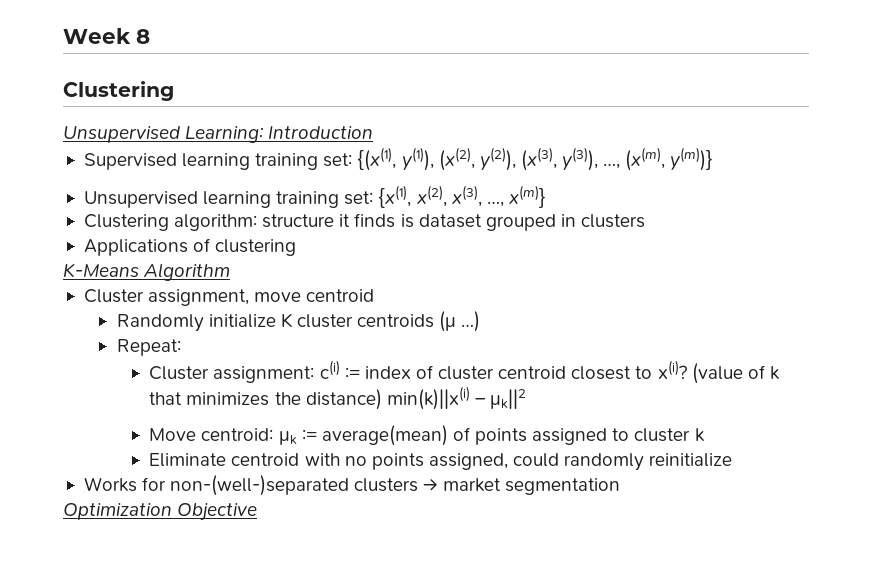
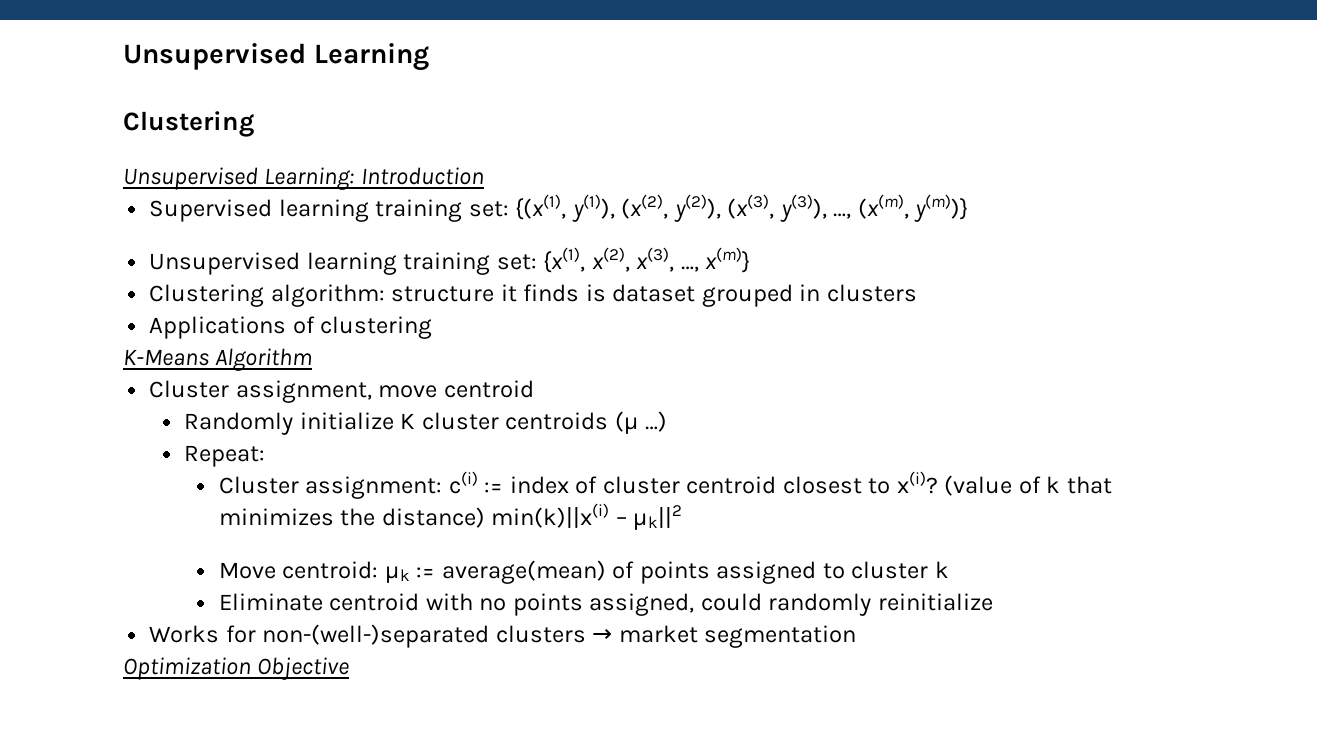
- Week 8
+ Unsupervised Learning

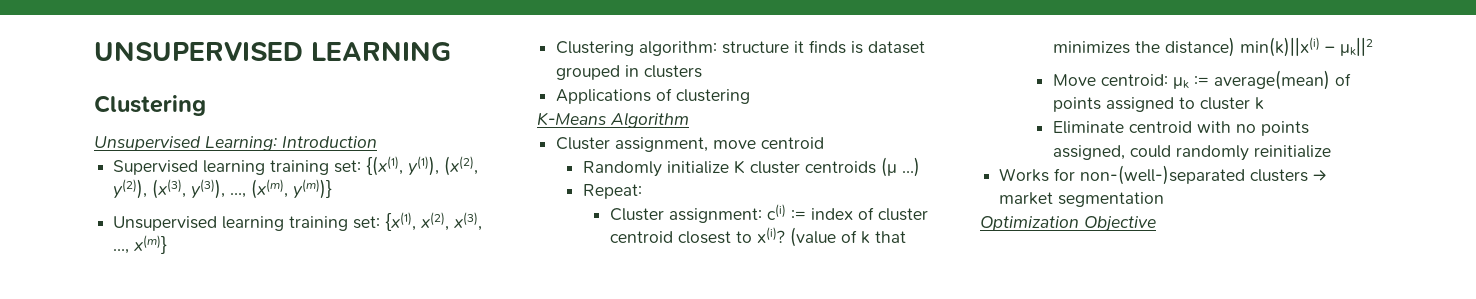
- Unsupervised Learning
+ UNSUPERVISED LEARNING

